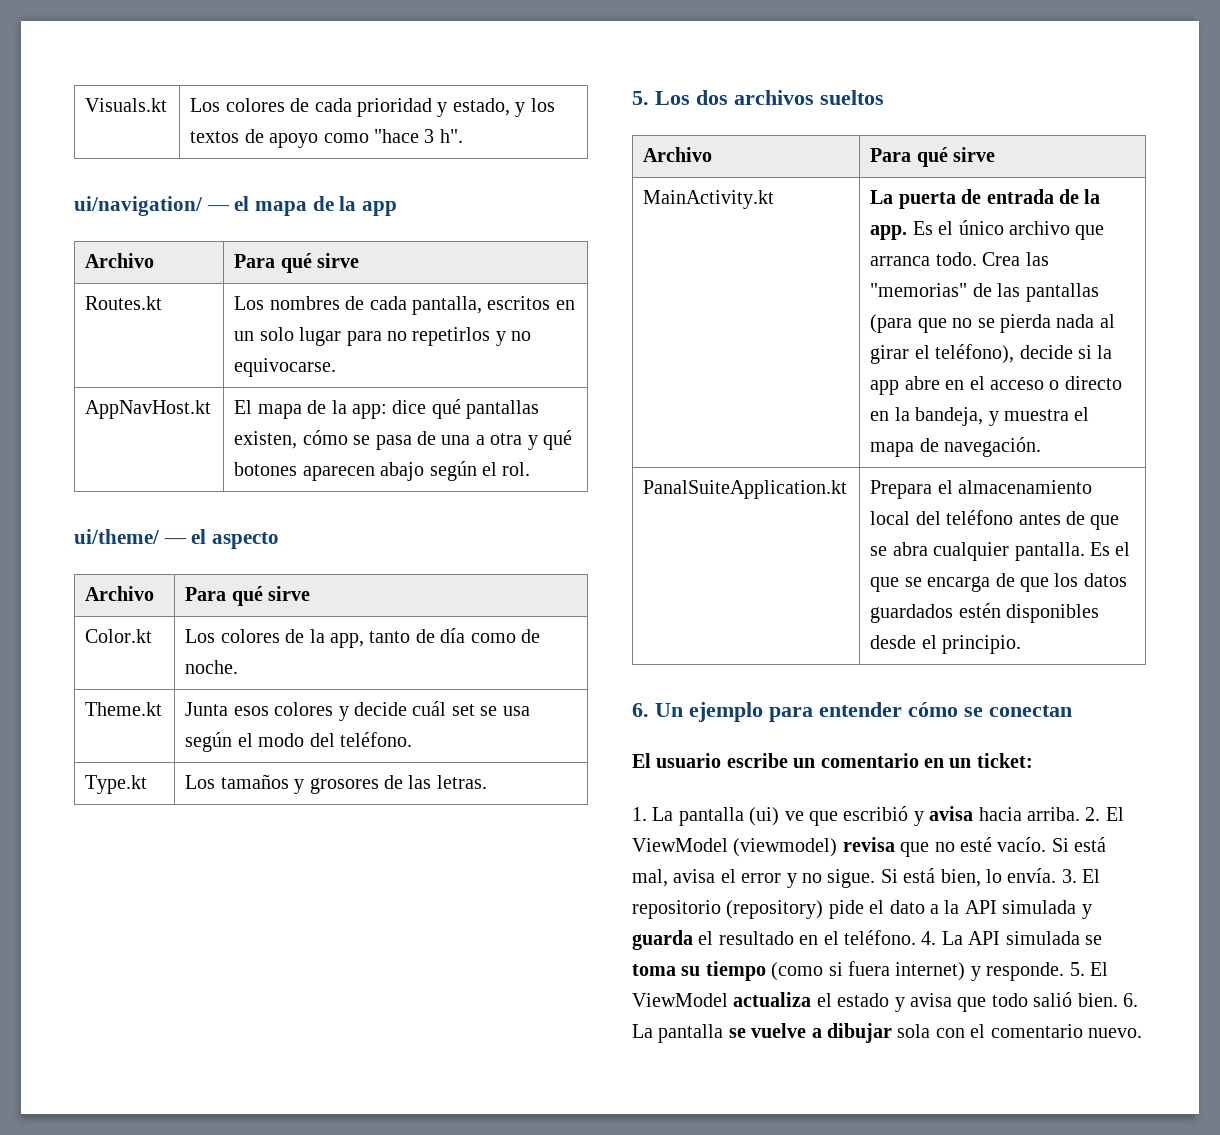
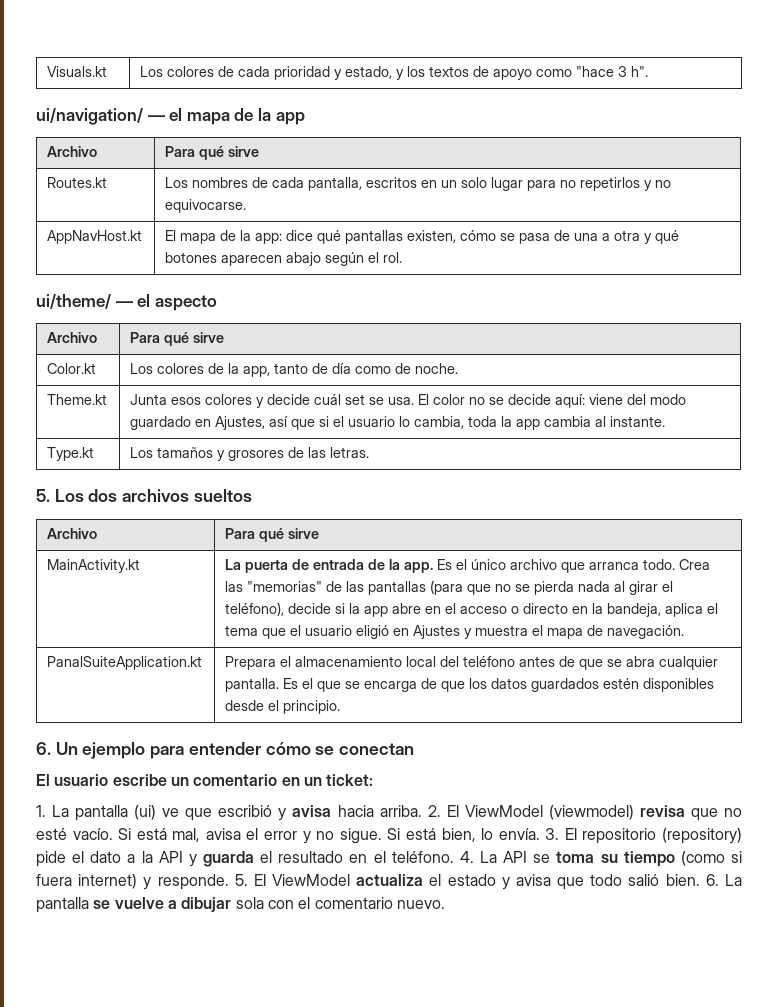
- Theme.kt | Junta esos colores y decide cuál set se usa según el modo del teléfono.
+ Theme.kt | Junta esos colores y decide cuál set se usa. El color no se decide aquí: viene del modo guardado en Ajustes, así que si el usuario lo cambia, toda la app cambia al instante.
- Crea las "memorias" de las pantallas (para que no se pierda nada al girar el teléfono), decide si la app abre en el acceso o directo en la bandeja, y muestra el mapa de navegación.
+ Crea las "memorias" de las pantallas (para que no se pierda nada al girar el teléfono), decide si la app abre en el acceso o directo en la bandeja, aplica el tema que el usuario eligió en Ajustes y muestra el mapa de navegación.
- 3. El repositorio (repository) pide el dato a la API simulada y guarda el resultado en el teléfono.
+ 3. El repositorio (repository) pide el dato a la API y guarda el resultado en el teléfono.
- 4. La API simulada se toma su tiempo (como si fuera internet) y responde.
+ 4. La API se toma su tiempo (como si fuera internet) y responde.

